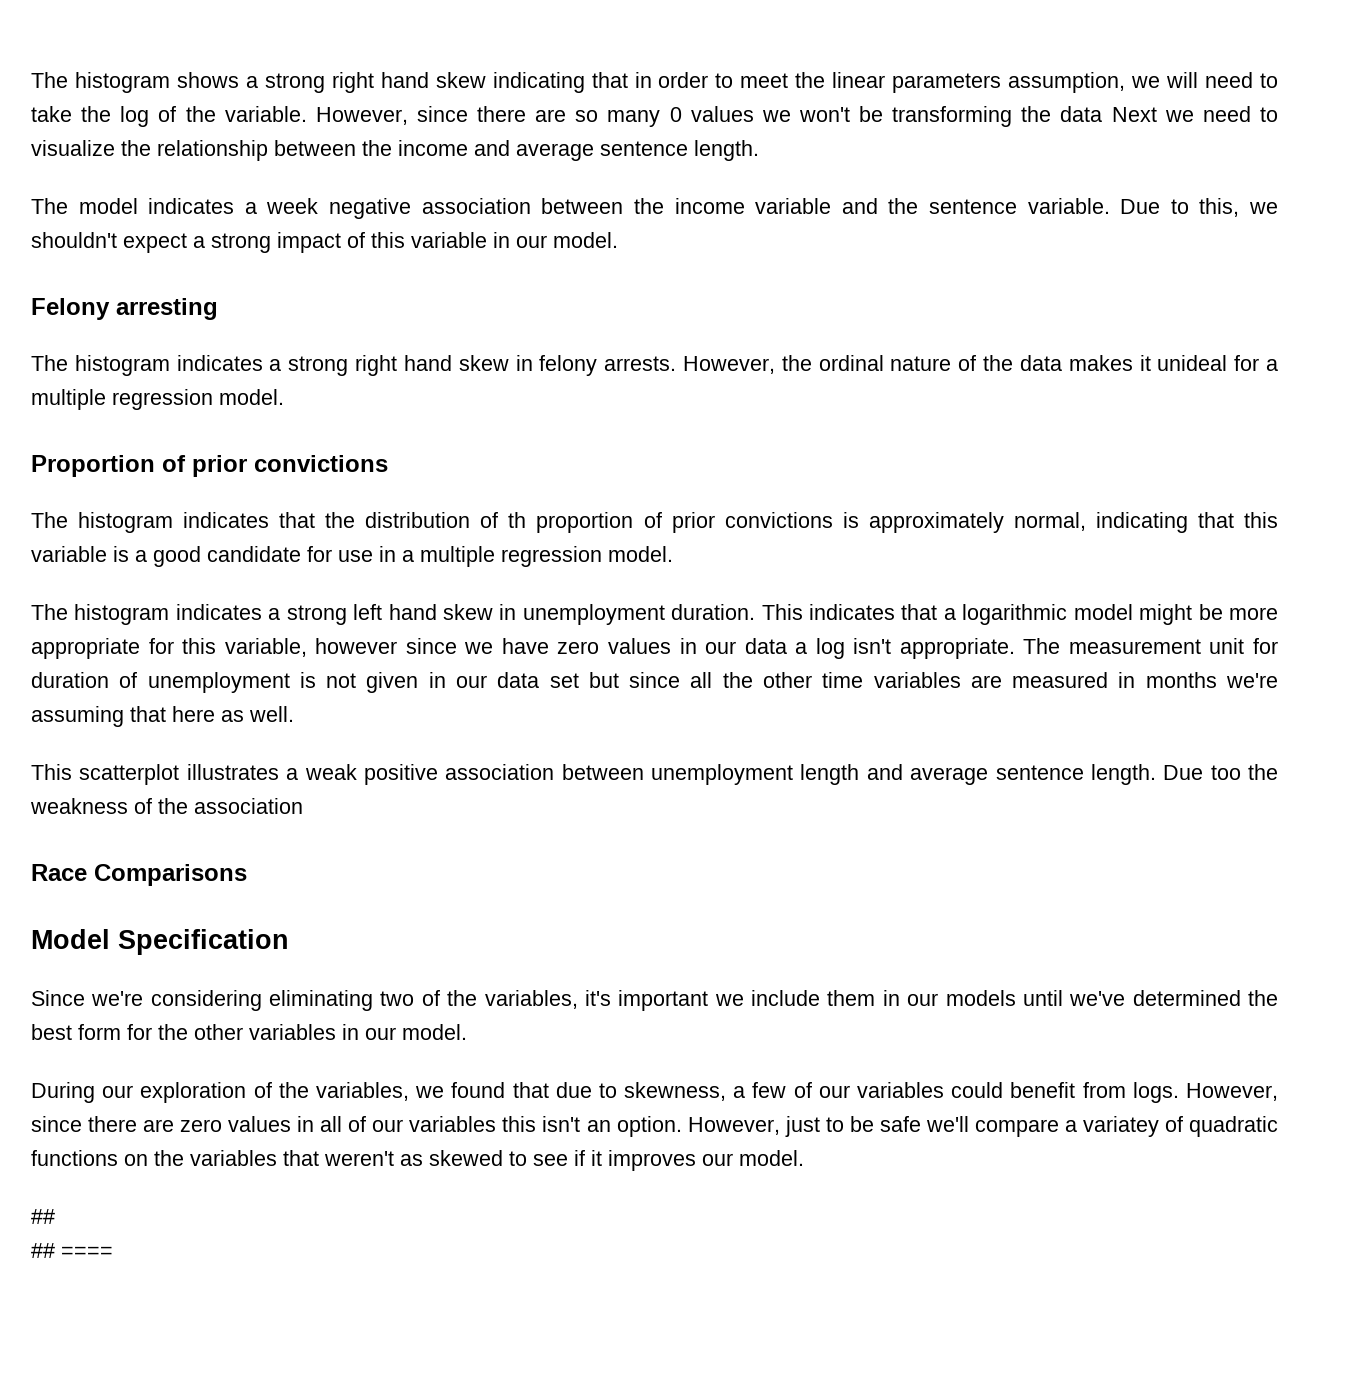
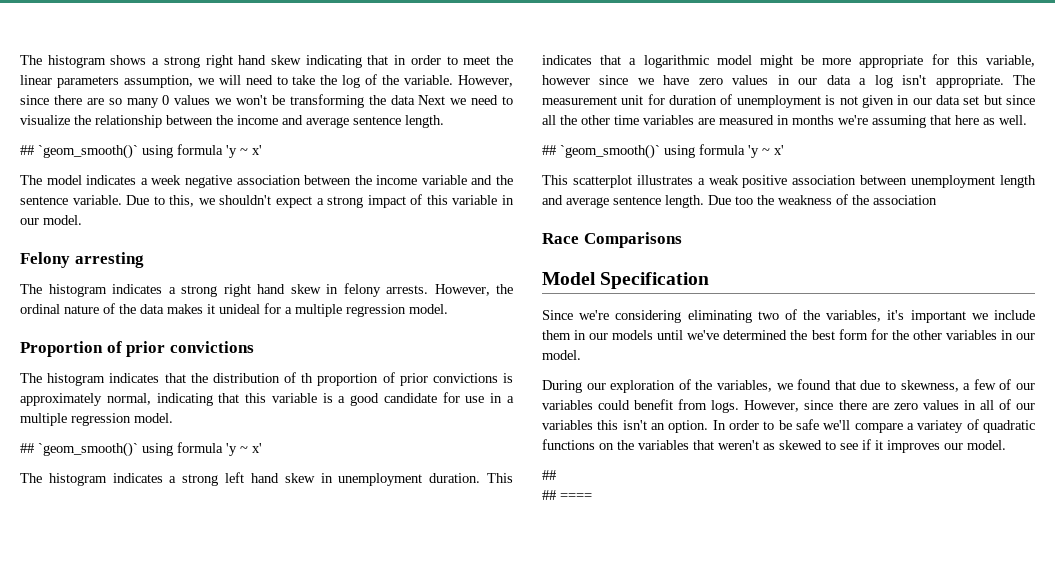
  However, since there are so many 0 values we won't be transforming the data Next we need to visualize the relationship between the income and average sentence length.
+ ## `geom_smooth()` using formula 'y ~ x'
  The histogram indicates that the distribution of th proportion of prior convictions is approximately normal, indicating that this variable is a good candidate for use in a multiple regression model.
+ ## `geom_smooth()` using formula 'y ~ x'
  The measurement unit for duration of unemployment is not given in our data set but since all the other time variables are measured in months we're assuming that here as well.
+ ## `geom_smooth()` using formula 'y ~ x'
- However, just to be safe we'll compare a variatey of quadratic functions on the variables that weren't as skewed to see if it improves our model.
+ In order to be safe we'll compare a variatey of quadratic functions on the variables that weren't as skewed to see if it improves our model.

